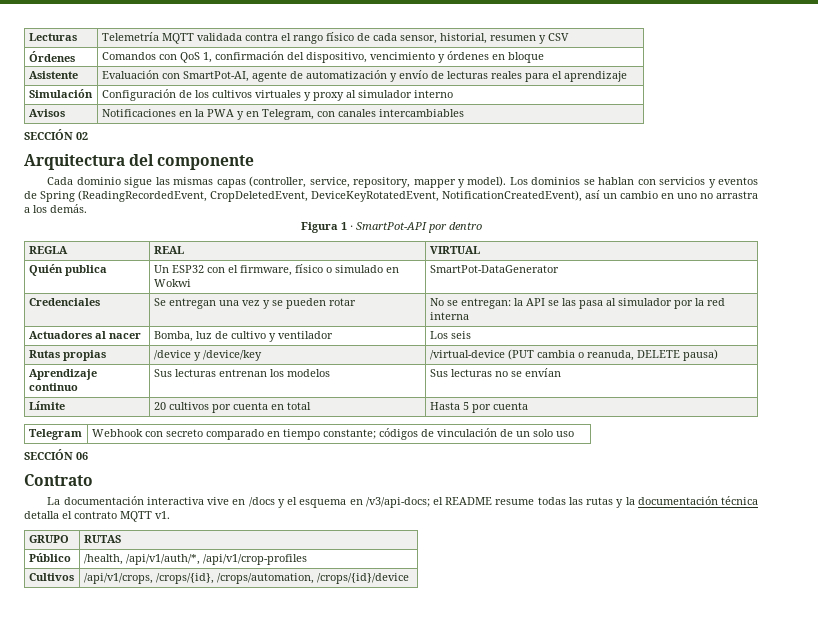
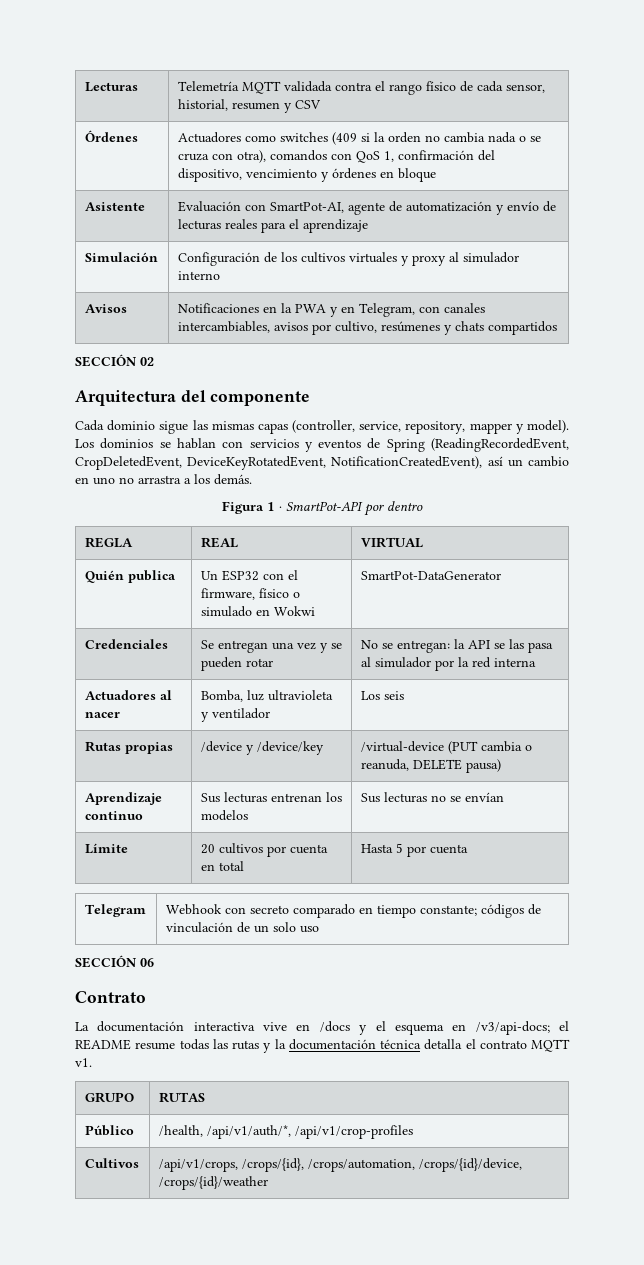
- Órdenes | Comandos con QoS 1, confirmación del dispositivo, vencimiento y órdenes en bloque
+ Órdenes | Actuadores como switches (409 si la orden no cambia nada o se cruza con otra), comandos con QoS 1, confirmación del dispositivo, vencimiento y órdenes en bloque
- Avisos | Notificaciones en la PWA y en Telegram, con canales intercambiables
+ Avisos | Notificaciones en la PWA y en Telegram, con canales intercambiables, avisos por cultivo, resúmenes y chats compartidos
- Actuadores al nacer | Bomba, luz de cultivo y ventilador | Los seis
+ Actuadores al nacer | Bomba, luz ultravioleta y ventilador | Los seis
- Cultivos | /api/v1/crops, /crops/{id}, /crops/automation, /crops/{id}/device
+ Cultivos | /api/v1/crops, /crops/{id}, /crops/automation, /crops/{id}/device, /crops/{id}/weather

